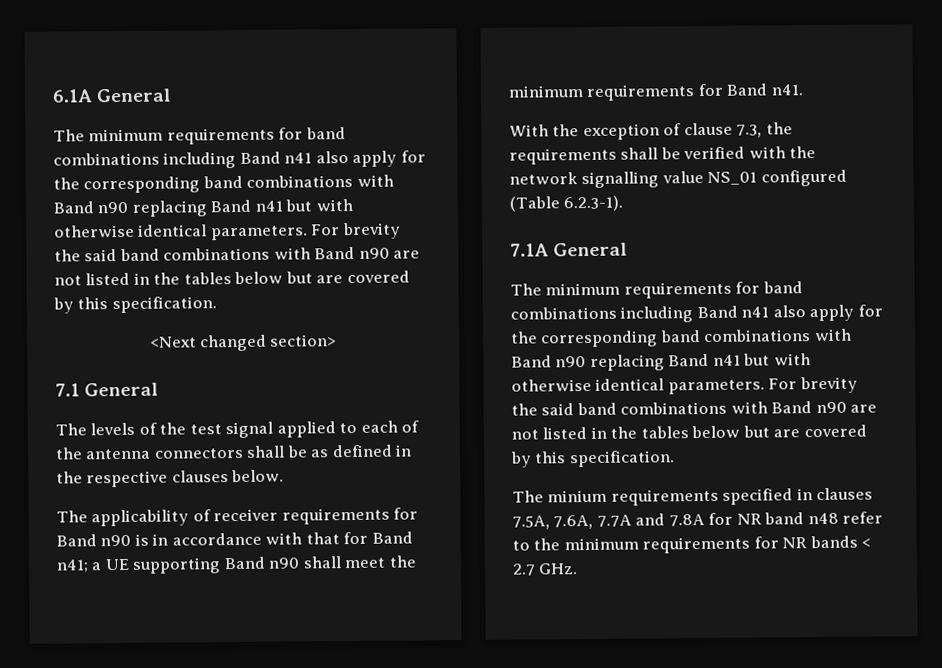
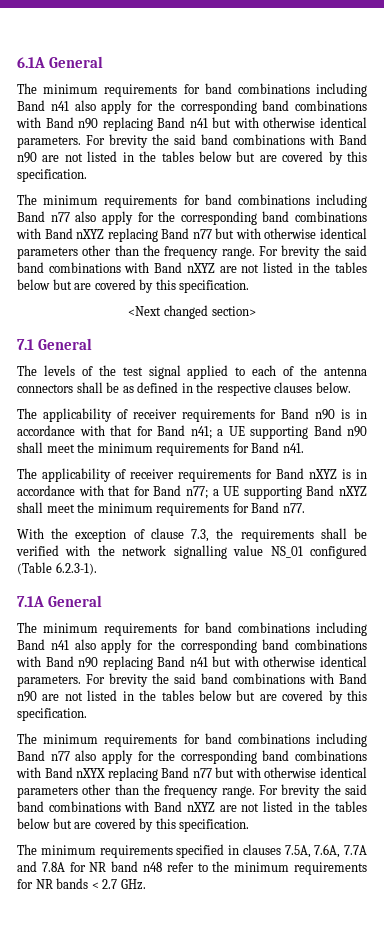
+ The minimum requirements for band combinations including Band n77 also apply for the corresponding band combinations with Band nXYZ replacing Band n77 but with otherwise identical parameters other than the frequency range. For brevity the said band combinations with Band nXYZ are not listed in the tables below but are covered by this specification.
+ The applicability of receiver requirements for Band nXYZ is in accordance with that for Band n77; a UE supporting Band nXYZ shall meet the minimum requirements for Band n77.
- The minium requirements specified in clauses 7.5A, 7.6A, 7.7A and 7.8A for NR band n48 refer to the minimum requirements for NR bands < 2.7 GHz.
+ The minimum requirements for band combinations including Band n77 also apply for the corresponding band combinations with Band nXYX replacing Band n77 but with otherwise identical parameters other than the frequency range. For brevity the said band combinations with Band nXYZ are not listed in the tables below but are covered by this specification.
+ The minimum requirements specified in clauses 7.5A, 7.6A, 7.7A and 7.8A for NR band n48 refer to the minimum requirements for NR bands < 2.7 GHz.

